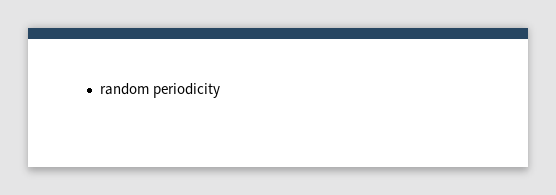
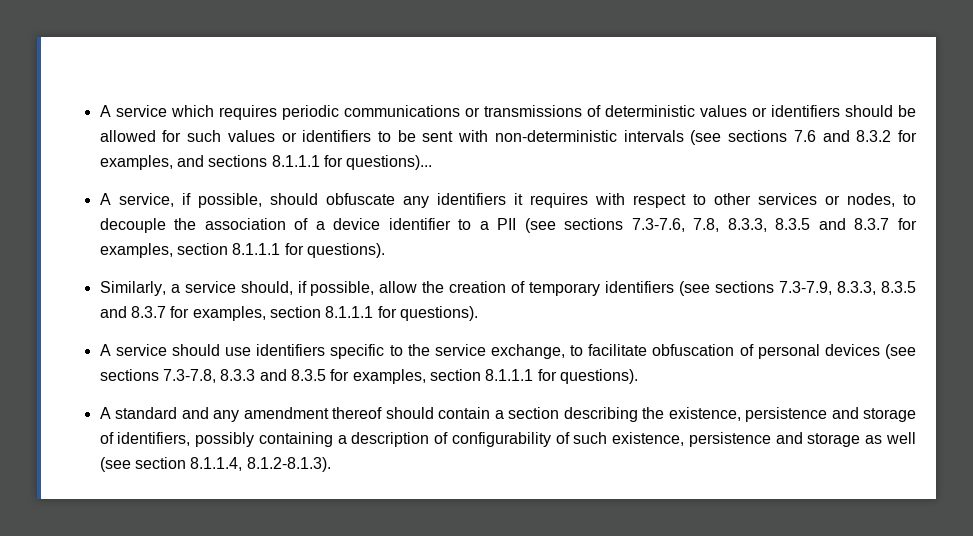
- random periodicity
+ A service which requires periodic communications or transmissions of deterministic values or identifiers should be allowed for such values or identifiers to be sent with non-deterministic intervals (see sections 7.6 and 8.3.2 for examples, and sections 8.1.1.1 for questions)...
+ A service, if possible, should obfuscate any identifiers it requires with respect to other services or nodes, to decouple the association of a device identifier to a PII (see sections 7.3-7.6, 7.8, 8.3.3, 8.3.5 and 8.3.7 for examples, section 8.1.1.1 for questions).
+ Similarly, a service should, if possible, allow the creation of temporary identifiers (see sections 7.3-7.9, 8.3.3, 8.3.5 and 8.3.7 for examples, section 8.1.1.1 for questions).
+ A service should use identifiers specific to the service exchange, to facilitate obfuscation of personal devices (see sections 7.3-7.8, 8.3.3 and 8.3.5 for examples, section 8.1.1.1 for questions).
+ A standard and any amendment thereof should contain a section describing the existence, persistence and storage of identifiers, possibly containing a description of configurability of such existence, persistence and storage as well (see section 8.1.1.4, 8.1.2-8.1.3).

